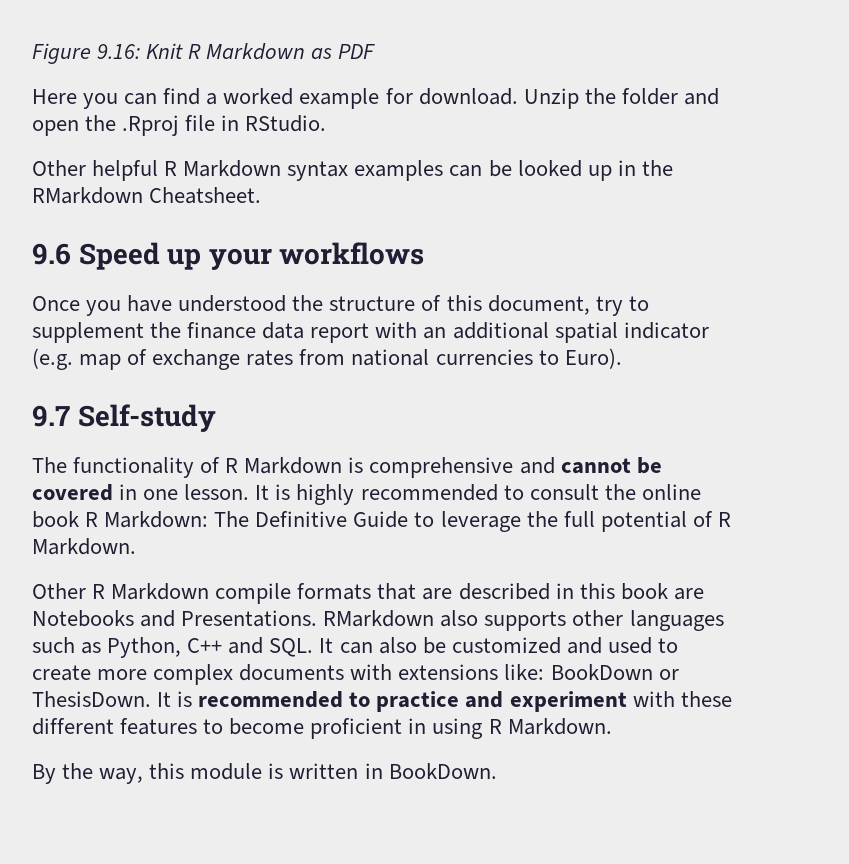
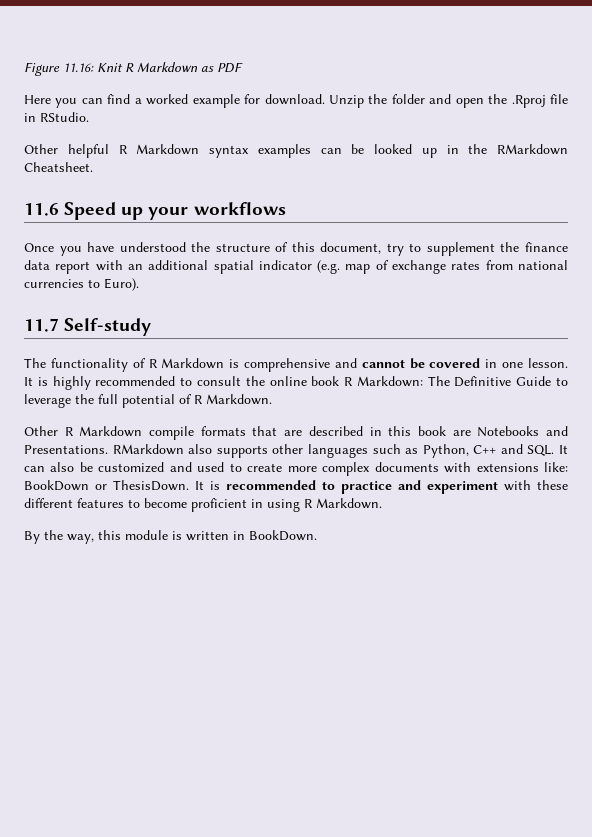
- Figure 9.16: Knit R Markdown as PDF
+ Figure 11.16: Knit R Markdown as PDF
- 9.6 Speed up your workflows
+ 11.6 Speed up your workflows
- 9.7 Self-study
+ 11.7 Self-study

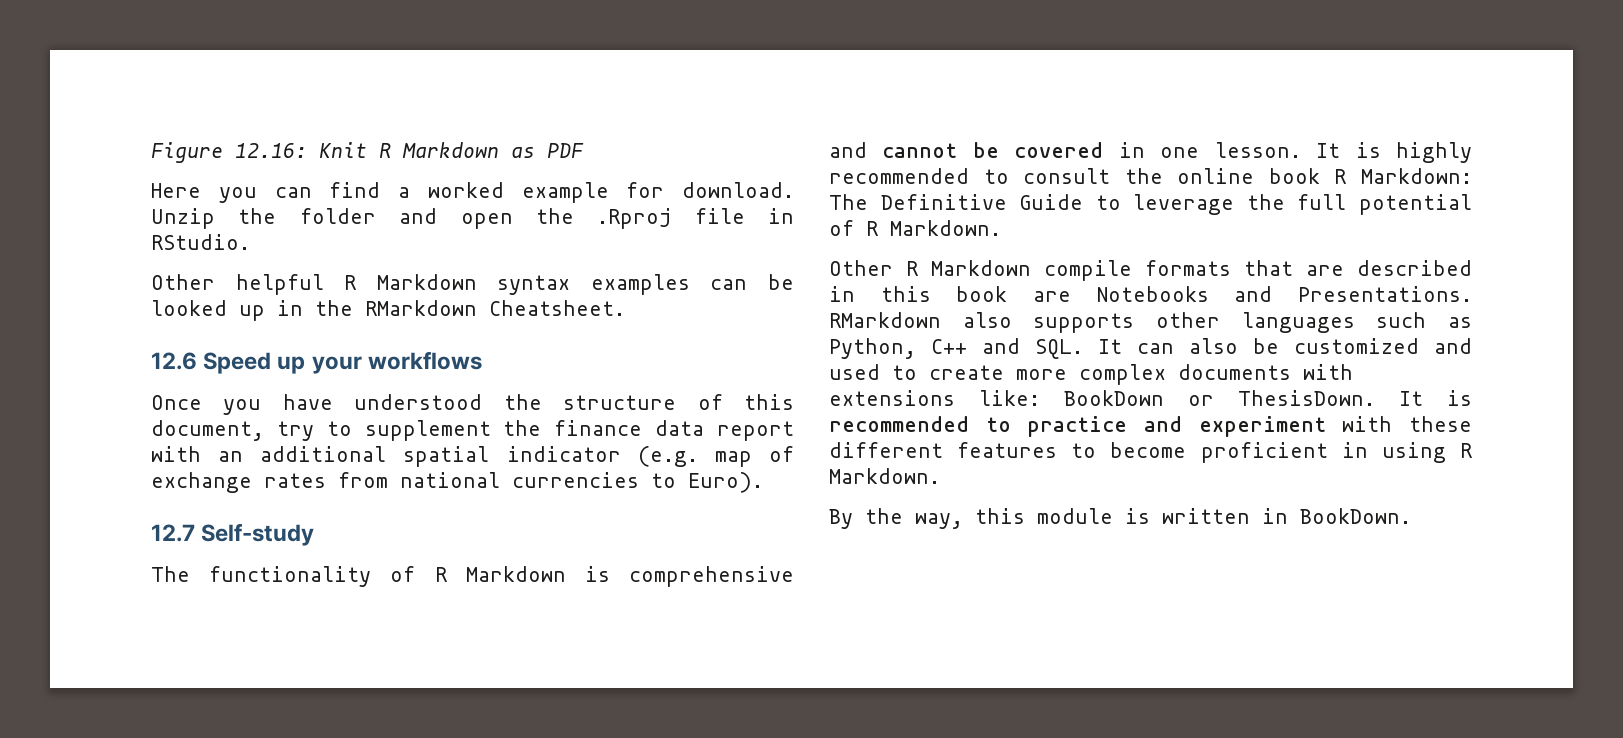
- Figure 11.16: Knit R Markdown as PDF
+ Figure 12.16: Knit R Markdown as PDF
- 11.6 Speed up your workflows
+ 12.6 Speed up your workflows
- 11.7 Self-study
+ 12.7 Self-study

